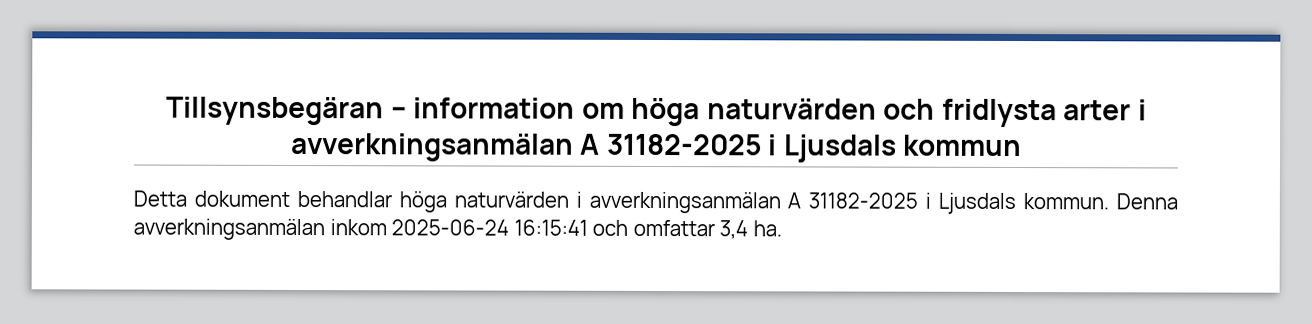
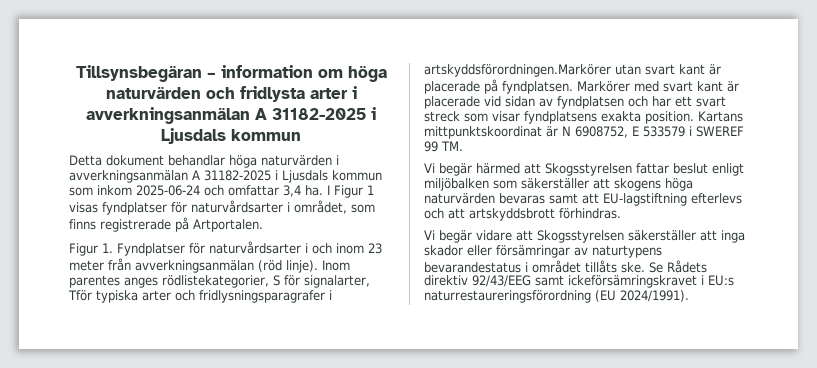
- Detta dokument behandlar höga naturvärden i avverkningsanmälan A 31182-2025 i Ljusdals kommun. Denna avverkningsanmälan inkom 2025-06-24 16:15:41 och omfattar 3,4 ha.
+ Detta dokument behandlar höga naturvärden i avverkningsanmälan A 31182-2025 i Ljusdals kommun som inkom 2025-06-24 och omfattar 3,4 ha.
+ I Figur 1 visas fyndplatser för naturvårdsarter i området, som finns registrerade på Artportalen.
+ Figur 1. Fyndplatser för naturvårdsarter i och inom 23 meter från avverkningsanmälan (röd linje). Inom parentes anges rödlistekategorier, S för signalarter, Tför typiska arter och fridlysningsparagrafer i artskyddsförordningen.Markörer utan svart kant är placerade på fyndplatsen. Markörer med svart kant är placerade vid sidan av fyndplatsen och har ett svart streck som visar fyndplatsens exakta position. Kartans mittpunktskoordinat är N 6908752, E 533579 i SWEREF 99 TM.
+ Vi begär härmed att Skogsstyrelsen fattar beslut enligt miljöbalken som säkerställer att skogens höga naturvärden bevaras samt att EU-lagstiftning efterlevs och att artskyddsbrott förhindras.
+ Vi begär vidare att Skogsstyrelsen säkerställer att inga skador eller försämringar av naturtypens bevarandestatus i området tillåts ske. Se Rådets direktiv 92/43/EEG samt ickeförsämringskravet i EU:s naturrestaureringsförordning (EU 2024/1991).

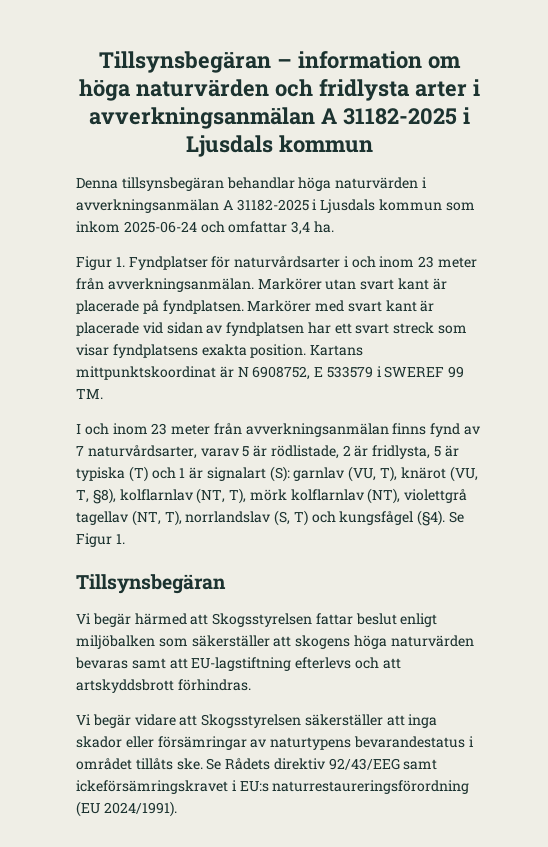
- Detta dokument behandlar höga naturvärden i avverkningsanmälan A 31182-2025 i Ljusdals kommun som inkom 2025-06-24 och omfattar 3,4 ha. I Figur 1 visas fyndplatser för naturvårdsarter i området, som finns registrerade på Artportalen.
+ Denna tillsynsbegäran behandlar höga naturvärden i avverkningsanmälan A 31182-2025 i Ljusdals kommun som inkom 2025-06-24 och omfattar 3,4 ha.
- Figur 1. Fyndplatser för naturvårdsarter i och inom 23 meter från avverkningsanmälan (röd linje). Inom parentes anges rödlistekategorier, S för signalarter, Tför typiska arter och fridlysningsparagrafer i artskyddsförordningen.Markörer utan svart kant är placerade på fyndplatsen.
+ Figur 1. Fyndplatser för naturvårdsarter i och inom 23 meter från avverkningsanmälan. Markörer utan svart kant är placerade på fyndplatsen.
- Markörer med svart kant är placerade vid sidan av fyndplatsen och har ett svart streck som visar fyndplatsens exakta position.
+ Markörer med svart kant är placerade vid sidan av fyndplatsen har ett svart streck som visar fyndplatsens exakta position.
+ I och inom 23 meter från avverkningsanmälan finns fynd av 7 naturvårdsarter, varav 5 är rödlistade, 2 är fridlysta, 5 är typiska (T) och 1 är signalart (S): garnlav (VU, T), knärot (VU, T, §8), kolflarnlav (NT, T), mörk kolflarnlav (NT), violettgrå tagellav (NT, T), norrlandslav (S, T) och kungsfågel (§4). Se Figur 1.
+ Tillsynsbegäran

